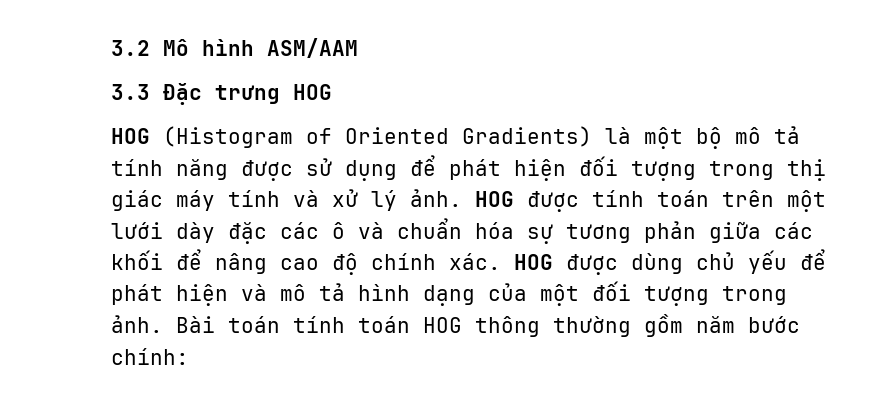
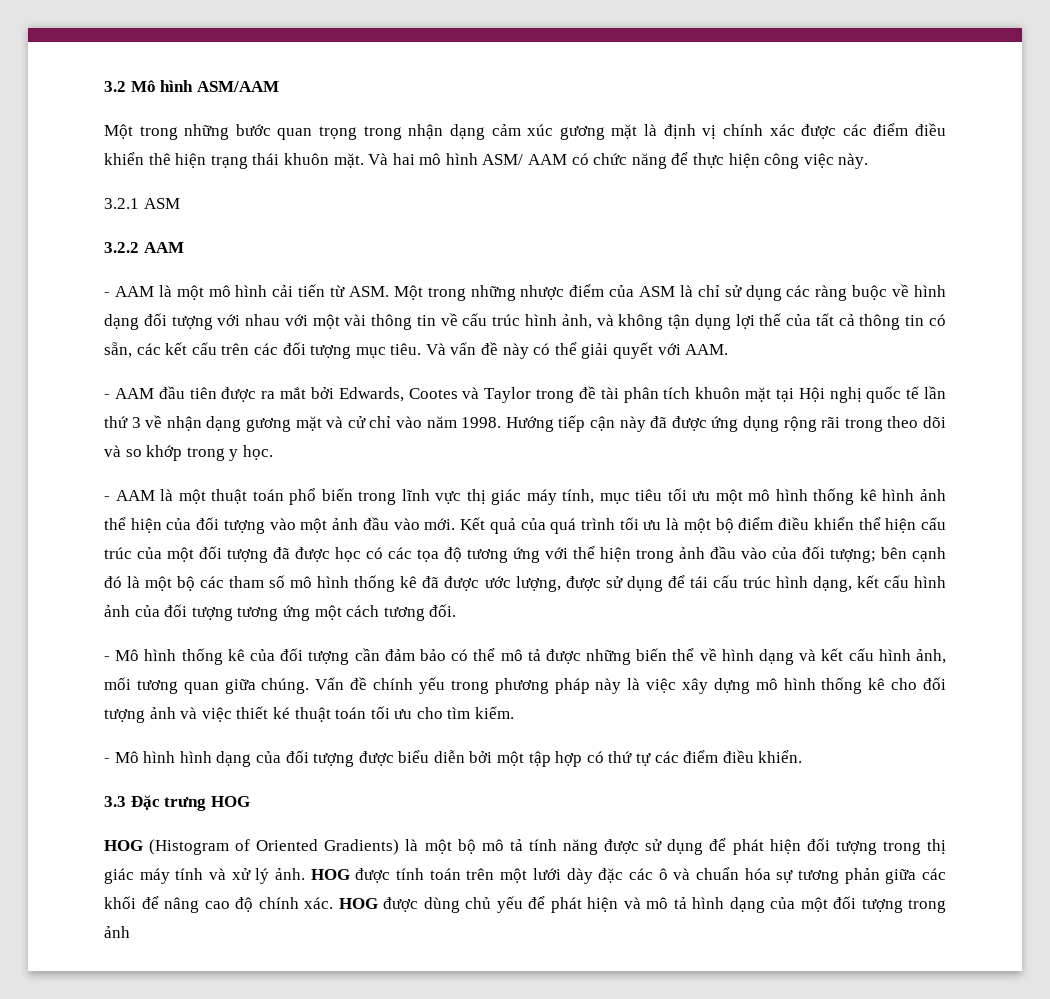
+ Một trong những bước quan trọng trong nhận dạng cảm xúc gương mặt là định vị chính xác được các điểm điều khiển thê hiện trạng thái khuôn mặt. Và hai mô hình ASM/ AAM có chức năng để thực hiện công việc này.
+ 3.2.1 ASM
+ 3.2.2 AAM
+ - AAM là một mô hình cải tiến từ ASM. Một trong những nhược điểm của ASM là chỉ sử dụng các ràng buộc về hình dạng đối tượng với nhau với một vài thông tin về cấu trúc hình ảnh, và không tận dụng lợi thế của tất cả thông tin có sẵn, các kết cấu trên các đối tượng mục tiêu. Và vấn đề này có thể giải quyết với AAM.
+ - AAM đầu tiên được ra mắt bởi Edwards, Cootes và Taylor trong đề tài phân tích khuôn mặt tại Hội nghị quốc tế lần thứ 3 về nhận dạng gương mặt và cử chỉ vào năm 1998. Hướng tiếp cận này đã được ứng dụng rộng rãi trong theo dõi và so khớp trong y học.
+ - AAM là một thuật toán phổ biến trong lĩnh vực thị giác máy tính, mục tiêu tối ưu một mô hình thống kê hình ảnh thể hiện của đối tượng vào một ảnh đầu vào mới. Kết quả của quá trình tối ưu là một bộ điểm điều khiển thể hiện cấu trúc của một đối tượng đã được học có các tọa độ tương ứng với thể hiện trong ảnh đầu vào của đối tượng; bên cạnh đó là một bộ các tham số mô hình thống kê đã được ước lượng, được sử dụng để tái cấu trúc hình dạng, kết cấu hình ảnh của đối tượng tương ứng một cách tương đối.
+ - Mô hình thống kê của đối tượng cần đảm bảo có thể mô tả được những biến thể về hình dạng và kết cấu hình ảnh, mối tương quan giữa chúng. Vấn đề chính yếu trong phương pháp này là việc xây dựng mô hình thống kê cho đối tượng ảnh và việc thiết ké thuật toán tối ưu cho tìm kiếm.
+ - Mô hình hình dạng của đối tượng được biểu diễn bởi một tập hợp có thứ tự các điểm điều khiển.
- HOG được dùng chủ yếu để phát hiện và mô tả hình dạng của một đối tượng trong ảnh. Bài toán tính toán HOG thông thường gồm năm bước chính:
+ HOG được dùng chủ yếu để phát hiện và mô tả hình dạng của một đối tượng trong ảnh

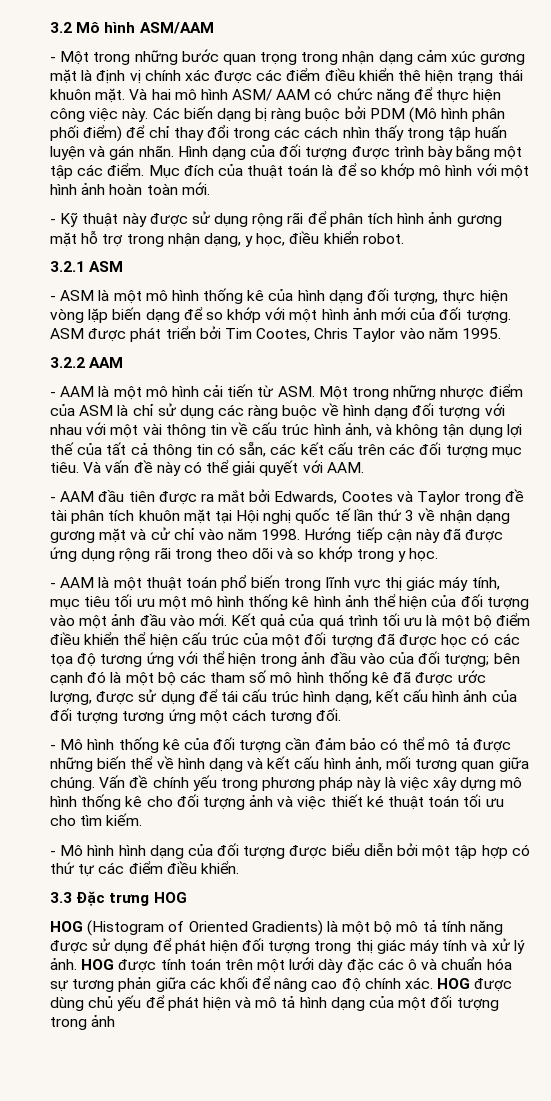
- Một trong những bước quan trọng trong nhận dạng cảm xúc gương mặt là định vị chính xác được các điểm điều khiển thê hiện trạng thái khuôn mặt.
+ - Một trong những bước quan trọng trong nhận dạng cảm xúc gương mặt là định vị chính xác được các điểm điều khiển thê hiện trạng thái khuôn mặt.
- Và hai mô hình ASM/ AAM có chức năng để thực hiện công việc này.
+ Và hai mô hình ASM/ AAM có chức năng để thực hiện công việc này. Các biến dạng bị ràng buộc bởi PDM (Mô hình phân phối điểm) để chỉ thay đổi trong các cách nhìn thấy trong tập huấn luyện và gán nhãn. Hình dạng của đối tượng được trình bày bằng một tập các điểm. Mục đích của thuật toán là để so khớp mô hình với một hình ảnh hoàn toàn mới.
+ - Kỹ thuật này được sử dụng rộng rãi để phân tích hình ảnh gương mặt hỗ trợ trong nhận dạng, y học, điều khiển robot.
  3.2.1 ASM
+ - ASM là một mô hình thống kê của hình dạng đối tượng, thực hiện vòng lặp biến dạng để so khớp với một hình ảnh mới của đối tượng. ASM được phát triển bởi Tim Cootes, Chris Taylor vào năm 1995.

